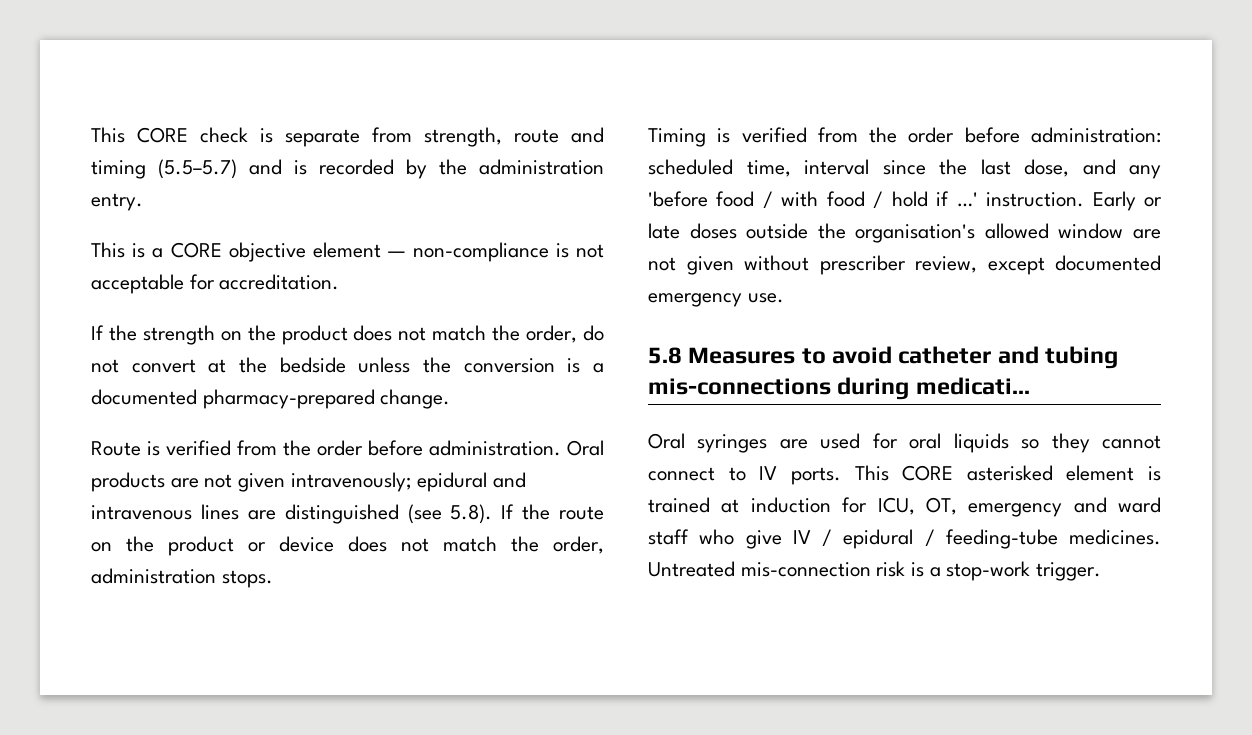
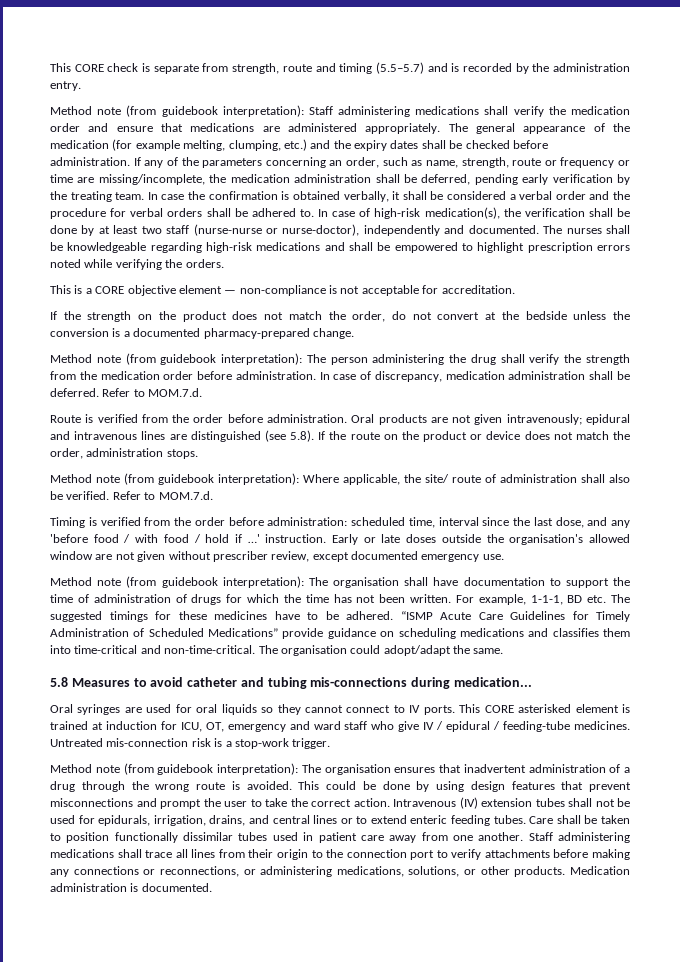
+ Method note (from guidebook interpretation): Staff administering medications shall verify the medication order and ensure that medications are administered appropriately. The general appearance of the medication (for example melting, clumping, etc.) and the expiry dates shall be checked before administration. If any of the parameters concerning an order, such as name, strength, route or frequency or time are missing/incomplete, the medication administration shall be deferred, pending early verification by the treating team. In case the confirmation is obtained verbally, it shall be considered a verbal order and the procedure for verbal orders shall be adhered to. In case of high-risk medication(s), the verification shall be done by at least two staff (nurse-nurse or nurse-doctor), independently and documented. The nurses shall be knowledgeable regarding high-risk medications and shall be empowered to highlight prescription errors noted while verifying the orders.
+ Method note (from guidebook interpretation): The person administering the drug shall verify the strength from the medication order before administration. In case of discrepancy, medication administration shall be deferred. Refer to MOM.7.d.
+ Method note (from guidebook interpretation): Where applicable, the site/ route of administration shall also be verified. Refer to MOM.7.d.
+ Method note (from guidebook interpretation): The organisation shall have documentation to support the time of administration of drugs for which the time has not been written. For example, 1-1-1, BD etc. The suggested timings for these medicines have to be adhered. “ISMP Acute Care Guidelines for Timely Administration of Scheduled Medications” provide guidance on scheduling medications and classifies them into time-critical and non-time-critical. The organisation could adopt/adapt the same.
- 5.8 Measures to avoid catheter and tubing mis-connections during medicati...
+ 5.8 Measures to avoid catheter and tubing mis-connections during medication...
+ Method note (from guidebook interpretation): The organisation ensures that inadvertent administration of a drug through the wrong route is avoided. This could be done by using design features that prevent misconnections and prompt the user to take the correct action. Intravenous (IV) extension tubes shall not be used for epidurals, irrigation, drains, and central lines or to extend enteric feeding tubes. Care shall be taken to position functionally dissimilar tubes used in patient care away from one another. Staff administering medications shall trace all lines from their origin to the connection port to verify attachments before making any connections or reconnections, or administering medications, solutions, or other products. Medication administration is documented.

